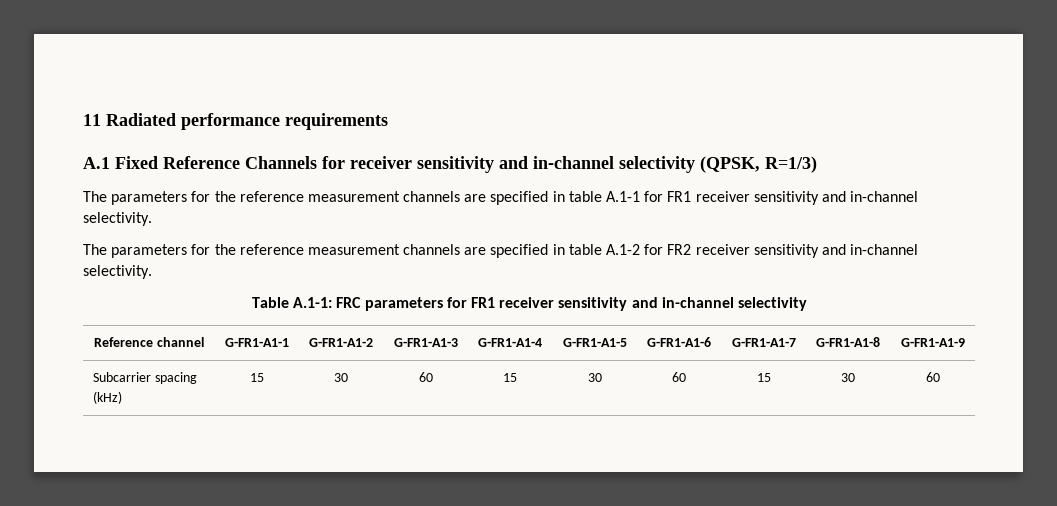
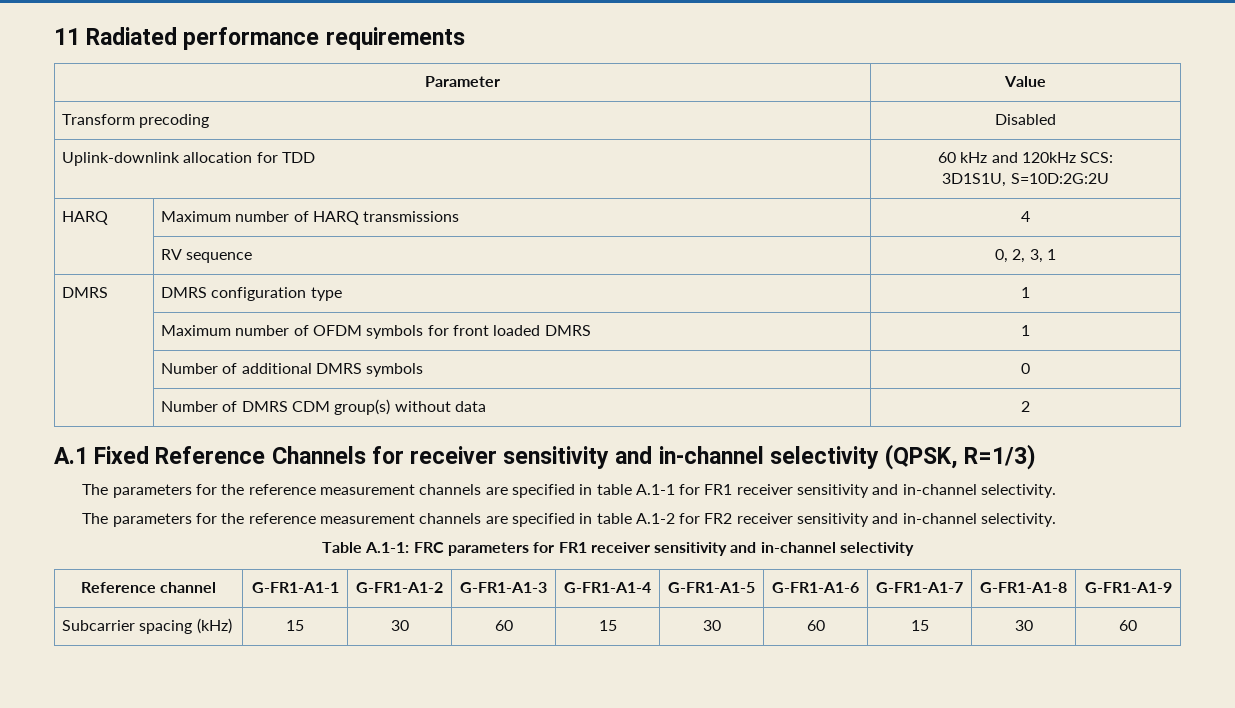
+ Parameter | Value
+ Transform precoding | Disabled
+ Uplink-downlink allocation for TDD | 60 kHz and 120kHz SCS:
+ 3D1S1U, S=10D:2G:2U
+ HARQ | Maximum number of HARQ transmissions | 4
+ | RV sequence | 0, 2, 3, 1
+ DMRS | DMRS configuration type | 1
+ | Maximum number of OFDM symbols for front loaded DMRS | 1
+ | Number of additional DMRS symbols | 0
+ | Number of DMRS CDM group(s) without data | 2

